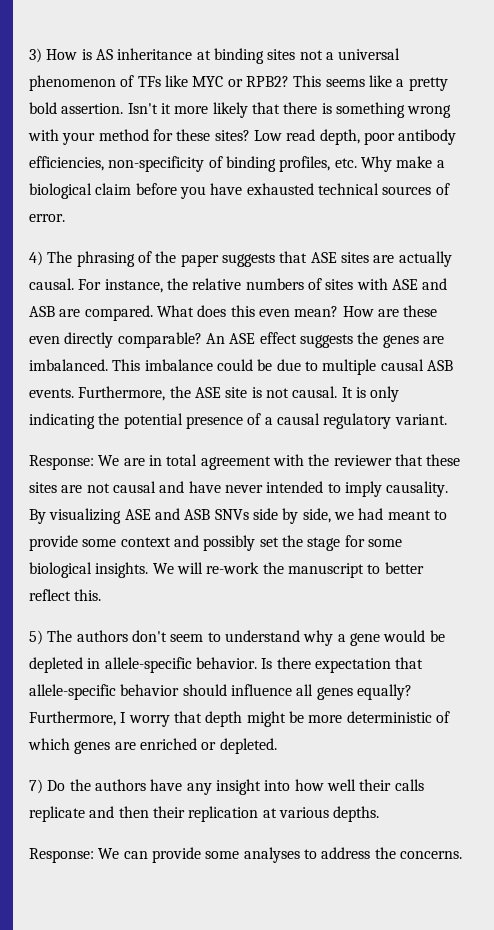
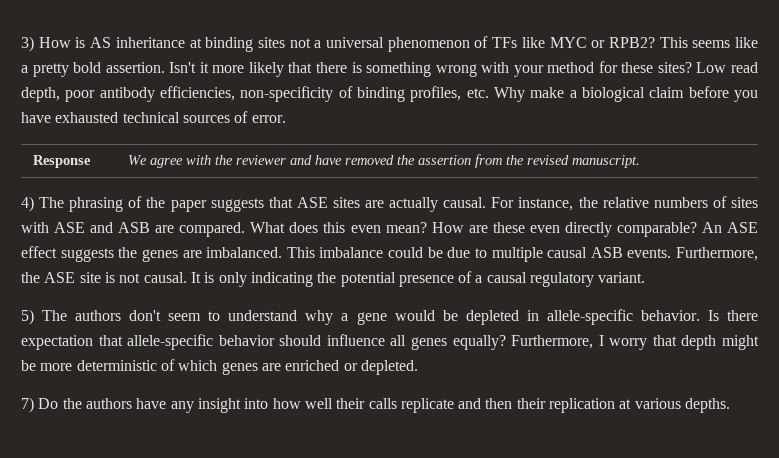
+ Response | We agree with the reviewer and have removed the assertion from the revised manuscript.
- Response: We are in total agreement with the reviewer that these sites are not causal and have never intended to imply causality. By visualizing ASE and ASB SNVs side by side, we had meant to provide some context and possibly set the stage for some biological insights. We will re-work the manuscript to better reflect this.
- Response: We can provide some analyses to address the concerns.

